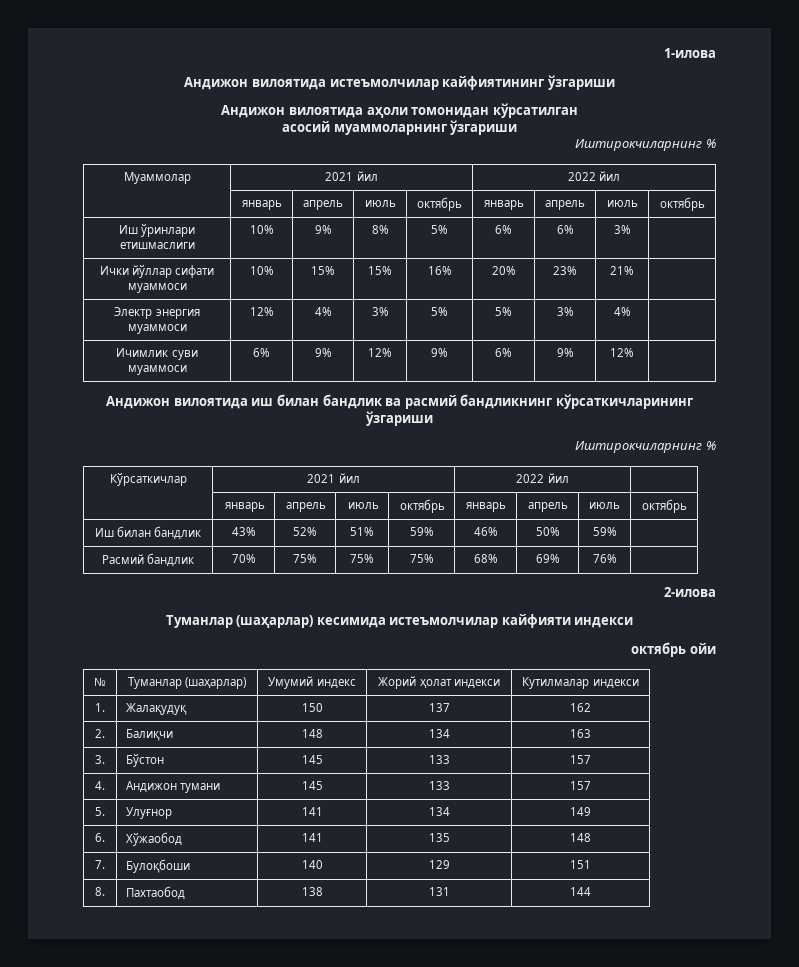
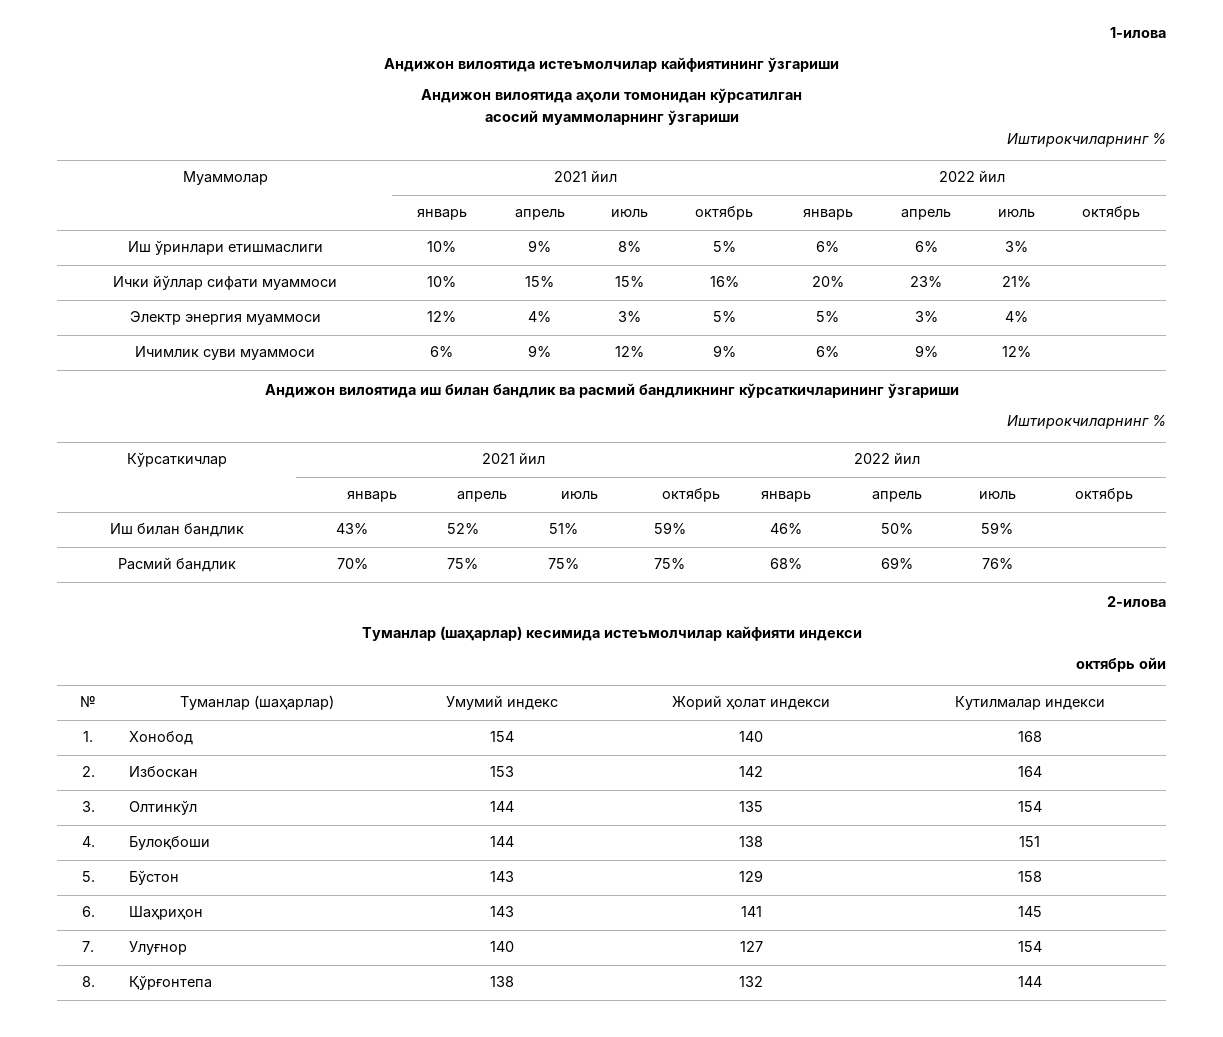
- 1. | Жалақудуқ | 150 | 137 | 162
- 2. | Балиқчи | 148 | 134 | 163
- 3. | Бўстон | 145 | 133 | 157
- 4. | Андижон тумани | 145 | 133 | 157
- 5. | Улуғнор | 141 | 134 | 149
- 6. | Хўжаобод | 141 | 135 | 148
+ 1. | Хонобод | 154 | 140 | 168
+ 2. | Избоскан | 153 | 142 | 164
+ 3. | Олтинкўл | 144 | 135 | 154
+ 4. | Булоқбоши | 144 | 138 | 151
+ 5. | Бўстон | 143 | 129 | 158
+ 6. | Шаҳриҳон | 143 | 141 | 145
- 7. | Булоқбоши | 140 | 129 | 151
+ 7. | Улуғнор | 140 | 127 | 154
- 8. | Пахтаобод | 138 | 131 | 144
+ 8. | Қўрғонтепа | 138 | 132 | 144

